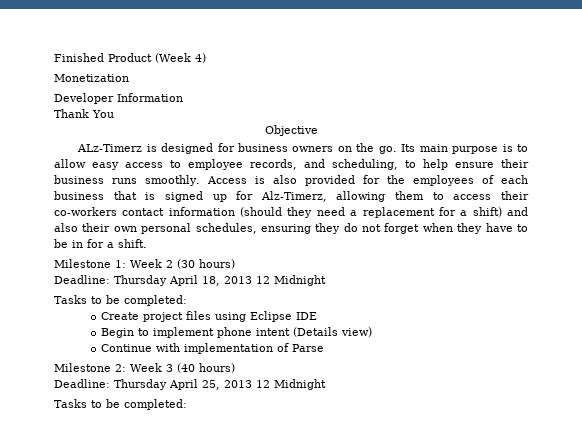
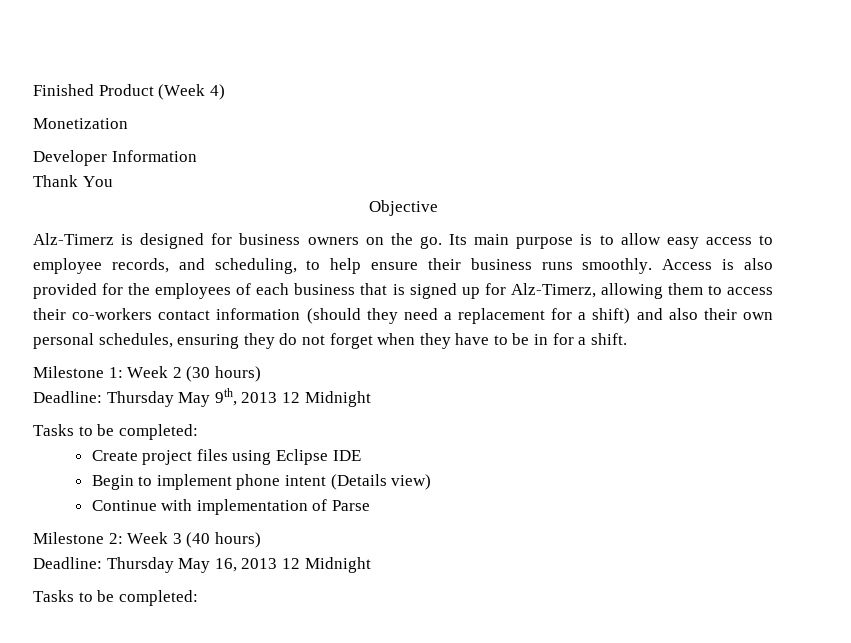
- ALz-Timerz is designed for business owners on the go.
+ Alz-Timerz is designed for business owners on the go.
- Deadline: Thursday April 18, 2013 12 Midnight
+ Deadline: Thursday May 9th, 2013 12 Midnight
- Deadline: Thursday April 25, 2013 12 Midnight
+ Deadline: Thursday May 16, 2013 12 Midnight

